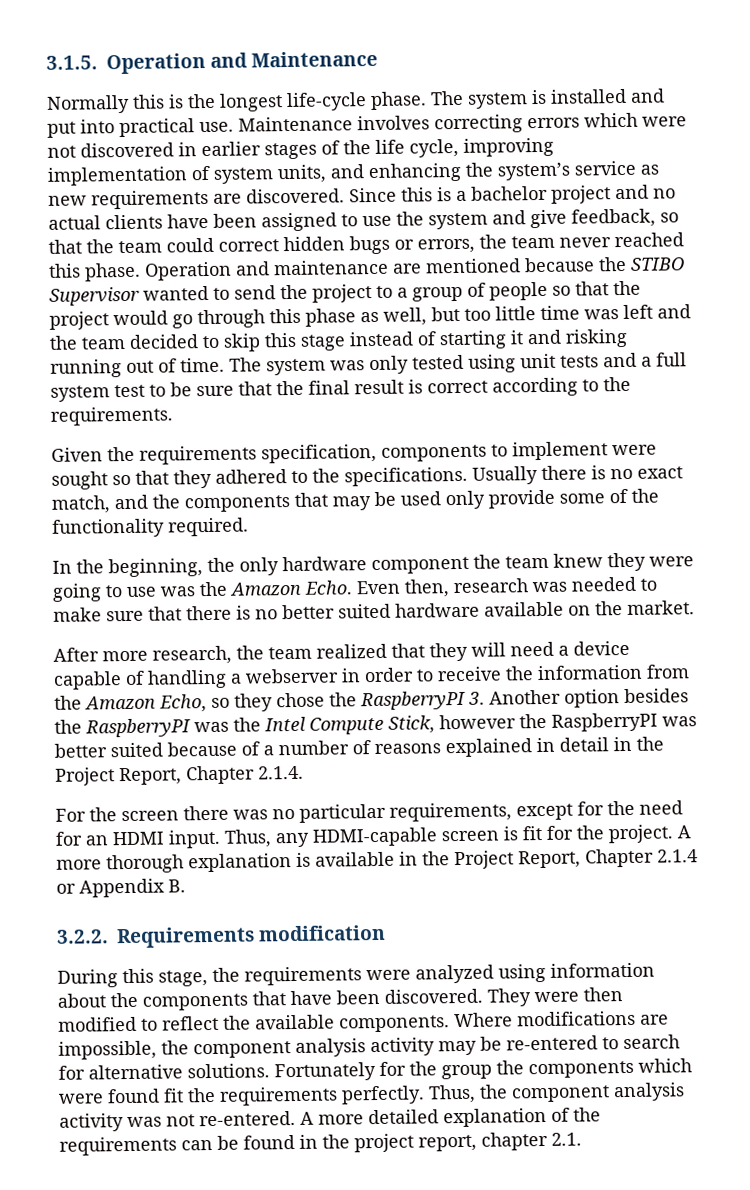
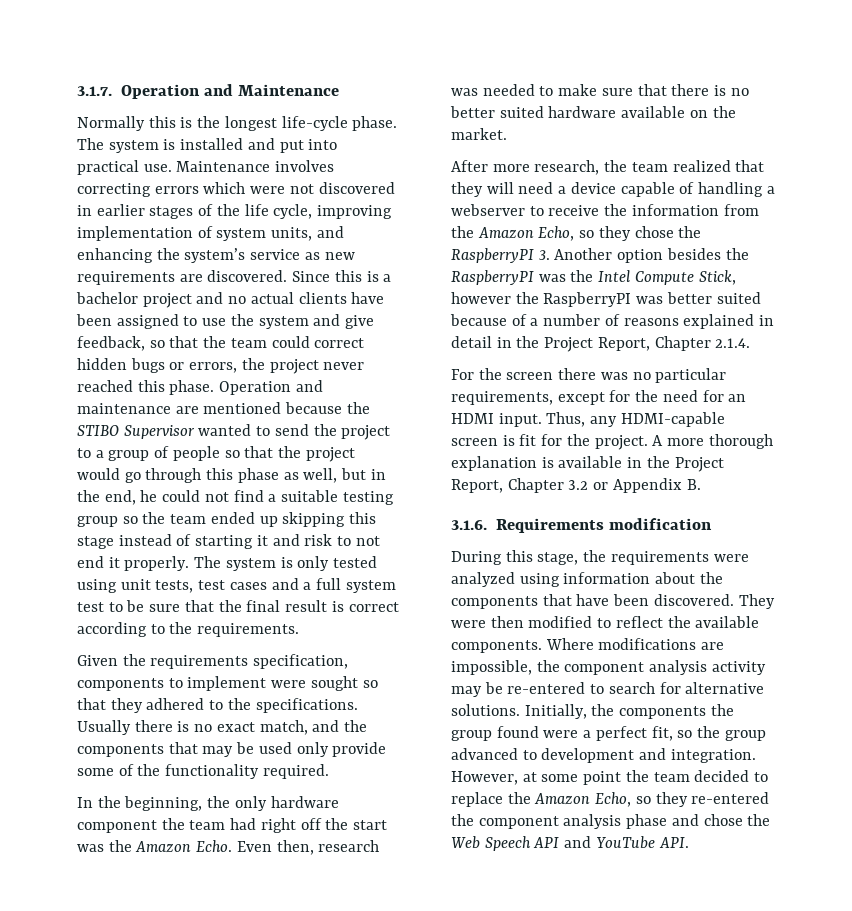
- 3.1.5. Operation and Maintenance
+ 3.1.7. Operation and Maintenance
- Since this is a bachelor project and no actual clients have been assigned to use the system and give feedback, so that the team could correct hidden bugs or errors, the team never reached this phase.
+ Since this is a bachelor project and no actual clients have been assigned to use the system and give feedback, so that the team could correct hidden bugs or errors, the project never reached this phase.
- Operation and maintenance are mentioned because the STIBO Supervisor wanted to send the project to a group of people so that the project would go through this phase as well, but too little time was left and the team decided to skip this stage instead of starting it and risking running out of time. The system was only tested using unit tests and a full system test to be sure that the final result is correct according to the requirements.
+ Operation and maintenance are mentioned because the STIBO Supervisor wanted to send the project to a group of people so that the project would go through this phase as well, but in the end, he could not find a suitable testing group so the team ended up skipping this stage instead of starting it and risk to not end it properly. The system is only tested using unit tests, test cases and a full system test to be sure that the final result is correct according to the requirements.
- In the beginning, the only hardware component the team knew they were going to use was the Amazon Echo.
+ In the beginning, the only hardware component the team had right off the start was the Amazon Echo.
- After more research, the team realized that they will need a device capable of handling a webserver in order to receive the information from the Amazon Echo, so they chose the RaspberryPI 3. Another option besides the RaspberryPI was the Intel Compute Stick, however the RaspberryPI was better suited because of a number of reasons explained in detail in the Project Report, Chapter 2.1.4.
+ After more research, the team realized that they will need a device capable of handling a webserver to receive the information from the Amazon Echo, so they chose the RaspberryPI 3. Another option besides the RaspberryPI was the Intel Compute Stick, however the RaspberryPI was better suited because of a number of reasons explained in detail in the Project Report, Chapter 2.1.4.
- A more thorough explanation is available in the Project Report, Chapter 2.1.4 or Appendix B.
+ A more thorough explanation is available in the Project Report, Chapter 3.2 or Appendix B.
- 3.2.2. Requirements modification
+ 3.1.6. Requirements modification
- Fortunately for the group the components which were found fit the requirements perfectly. Thus, the component analysis activity was not re-entered. A more detailed explanation of the requirements can be found in the project report, chapter 2.1.
+ Initially, the components the group found were a perfect fit, so the group advanced to development and integration. However, at some point the team decided to replace the Amazon Echo, so they re-entered the component analysis phase and chose the Web Speech API and YouTube API.

